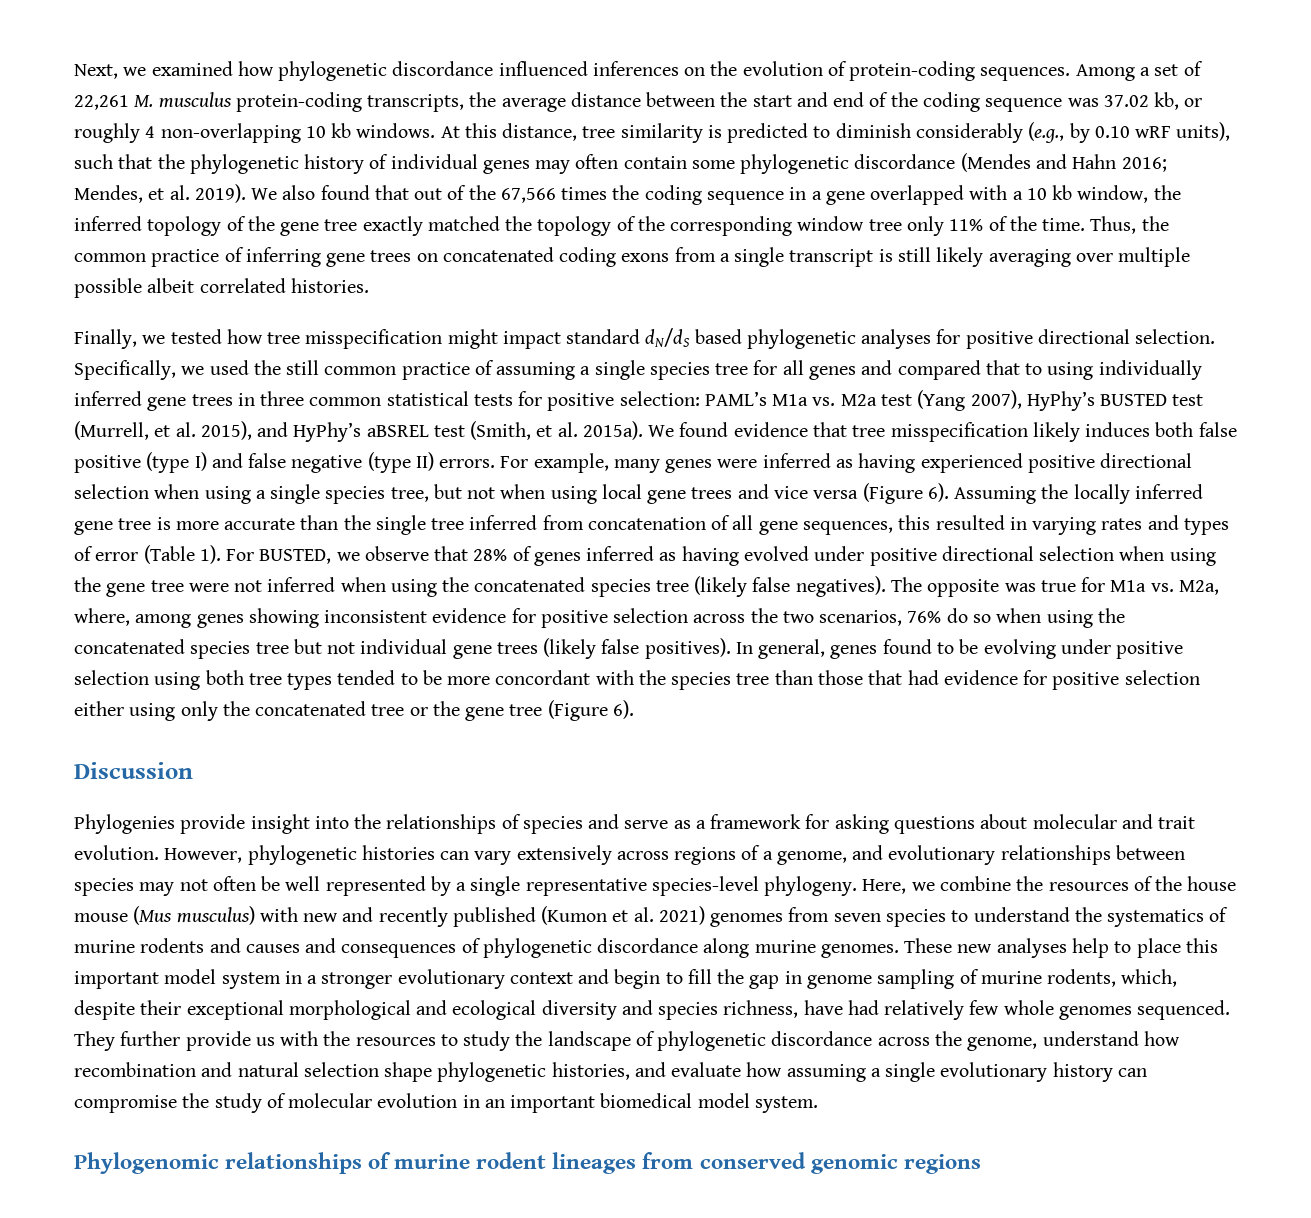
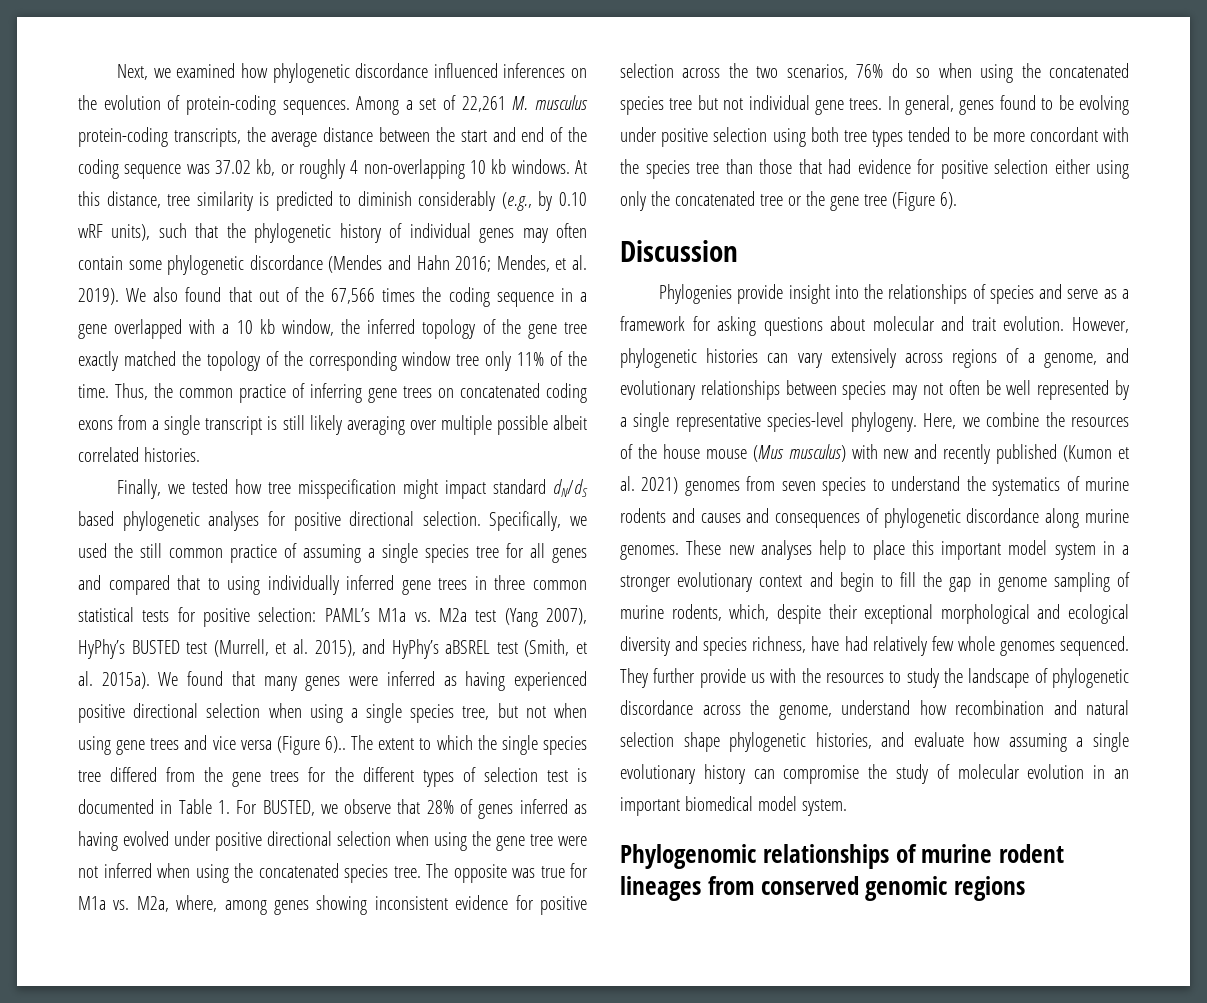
- We found evidence that tree misspecification likely induces both false positive (type I) and false negative (type II) errors. For example, many genes were inferred as having experienced positive directional selection when using a single species tree, but not when using local gene trees and vice versa (Figure 6). Assuming the locally inferred gene tree is more accurate than the single tree inferred from concatenation of all gene sequences, this resulted in varying rates and types of error (Table 1). For BUSTED, we observe that 28% of genes inferred as having evolved under positive directional selection when using the gene tree were not inferred when using the concatenated species tree (likely false negatives).
+ We found that many genes were inferred as having experienced positive directional selection when using a single species tree, but not when using gene trees and vice versa (Figure 6).. The extent to which the single species tree differed from the gene trees for the different types of selection test is documented in Table 1. For BUSTED, we observe that 28% of genes inferred as having evolved under positive directional selection when using the gene tree were not inferred when using the concatenated species tree.
- The opposite was true for M1a vs. M2a, where, among genes showing inconsistent evidence for positive selection across the two scenarios, 76% do so when using the concatenated species tree but not individual gene trees (likely false positives).
+ The opposite was true for M1a vs. M2a, where, among genes showing inconsistent evidence for positive selection across the two scenarios, 76% do so when using the concatenated species tree but not individual gene trees.

